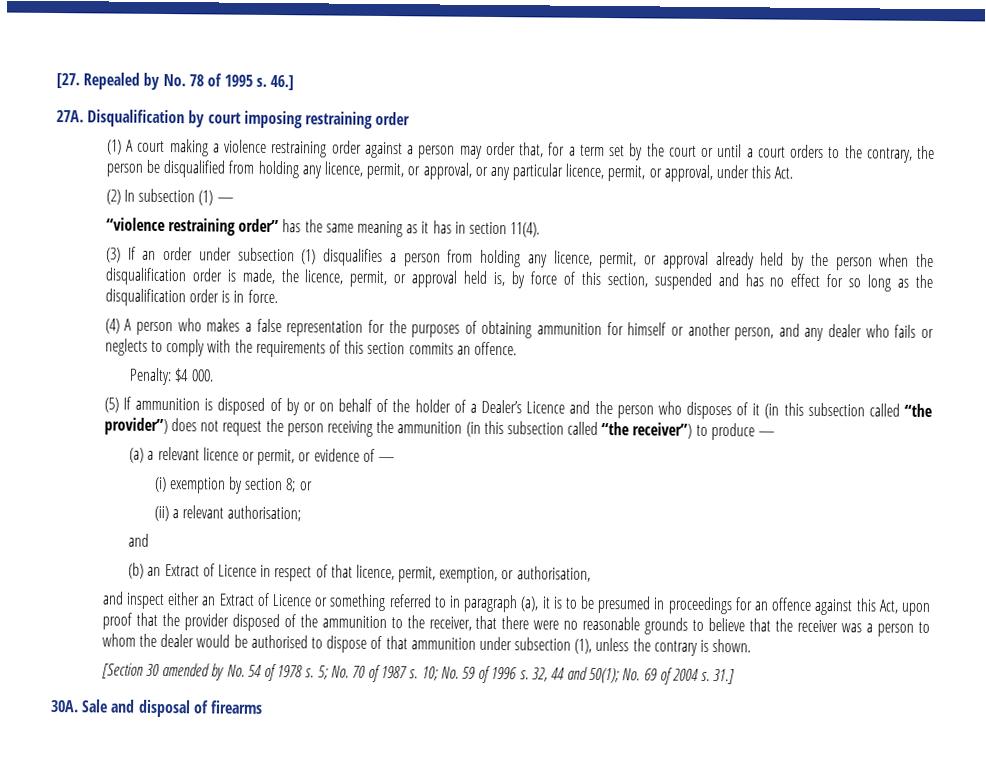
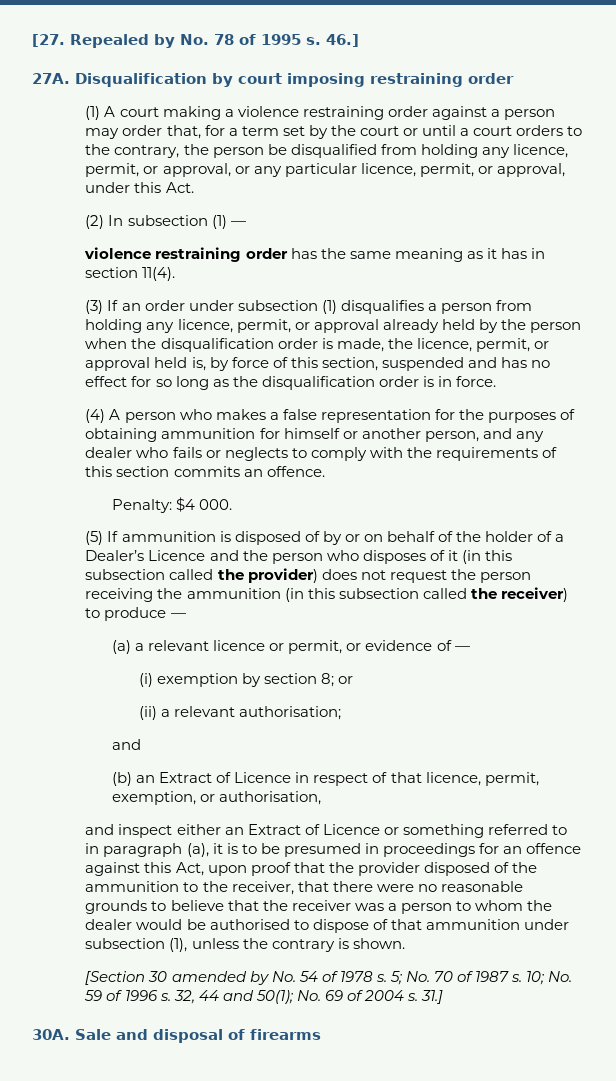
- “violence restraining order” has the same meaning as it has in section 11(4).
+ violence restraining order has the same meaning as it has in section 11(4).
- (5) If ammunition is disposed of by or on behalf of the holder of a Dealer’s Licence and the person who disposes of it (in this subsection called “the provider”) does not request the person receiving the ammunition (in this subsection called “the receiver”) to produce —
+ (5) If ammunition is disposed of by or on behalf of the holder of a Dealer’s Licence and the person who disposes of it (in this subsection called the provider) does not request the person receiving the ammunition (in this subsection called the receiver) to produce —

